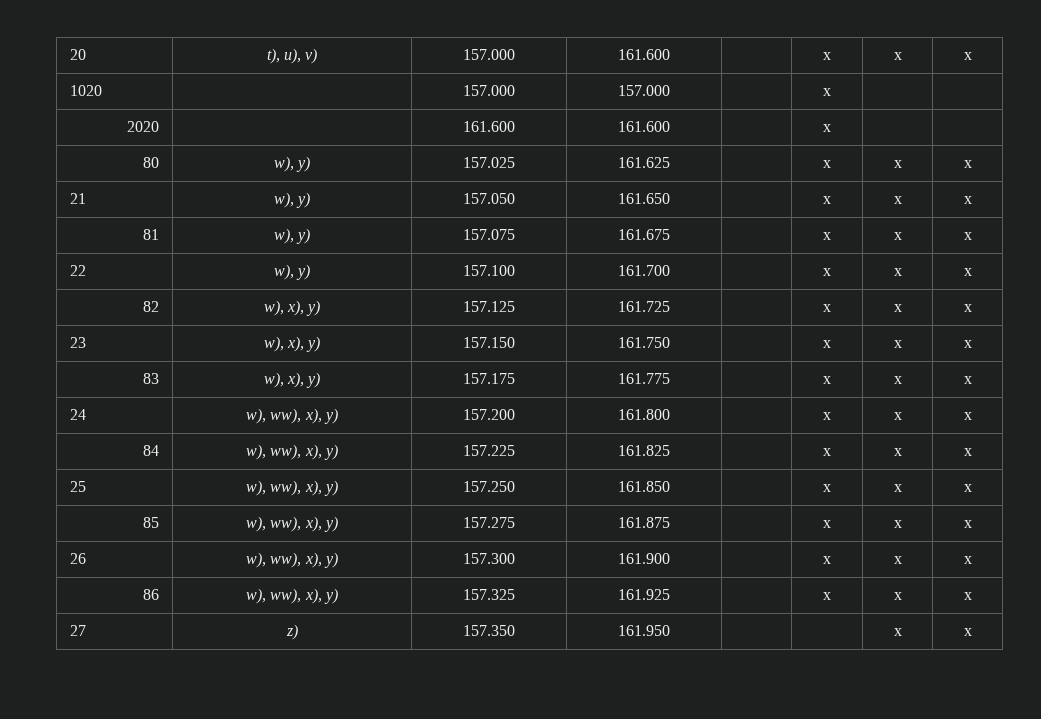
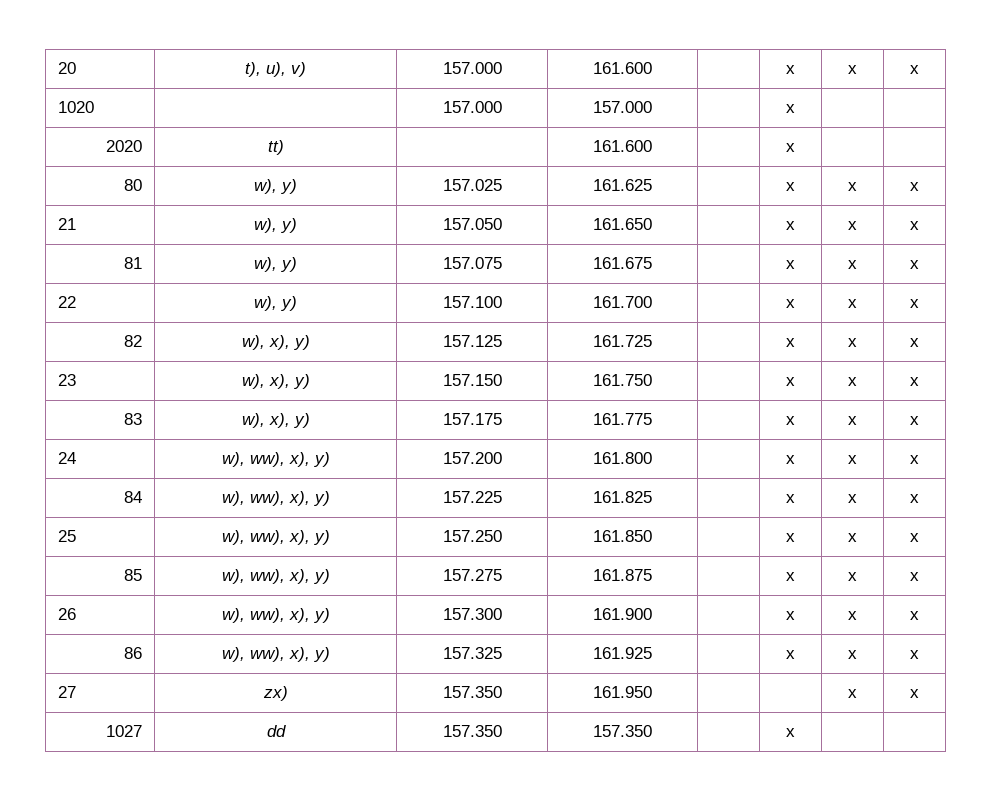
- 2020 | | 161.600 | 161.600 | | x | |
+ 2020 | tt) | | 161.600 | | x | |
- 27 | z) | 157.350 | 161.950 | | | x | x
+ 27 | zx) | 157.350 | 161.950 | | | x | x
+ 1027 | dd | 157.350 | 157.350 | | x | |

